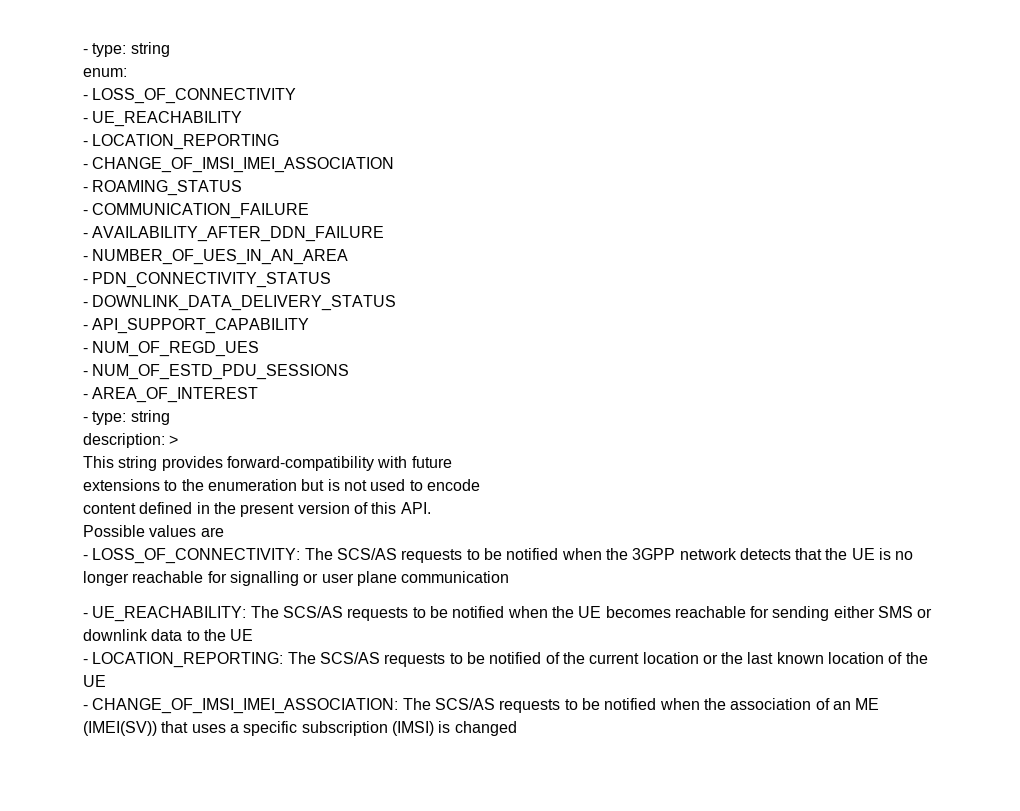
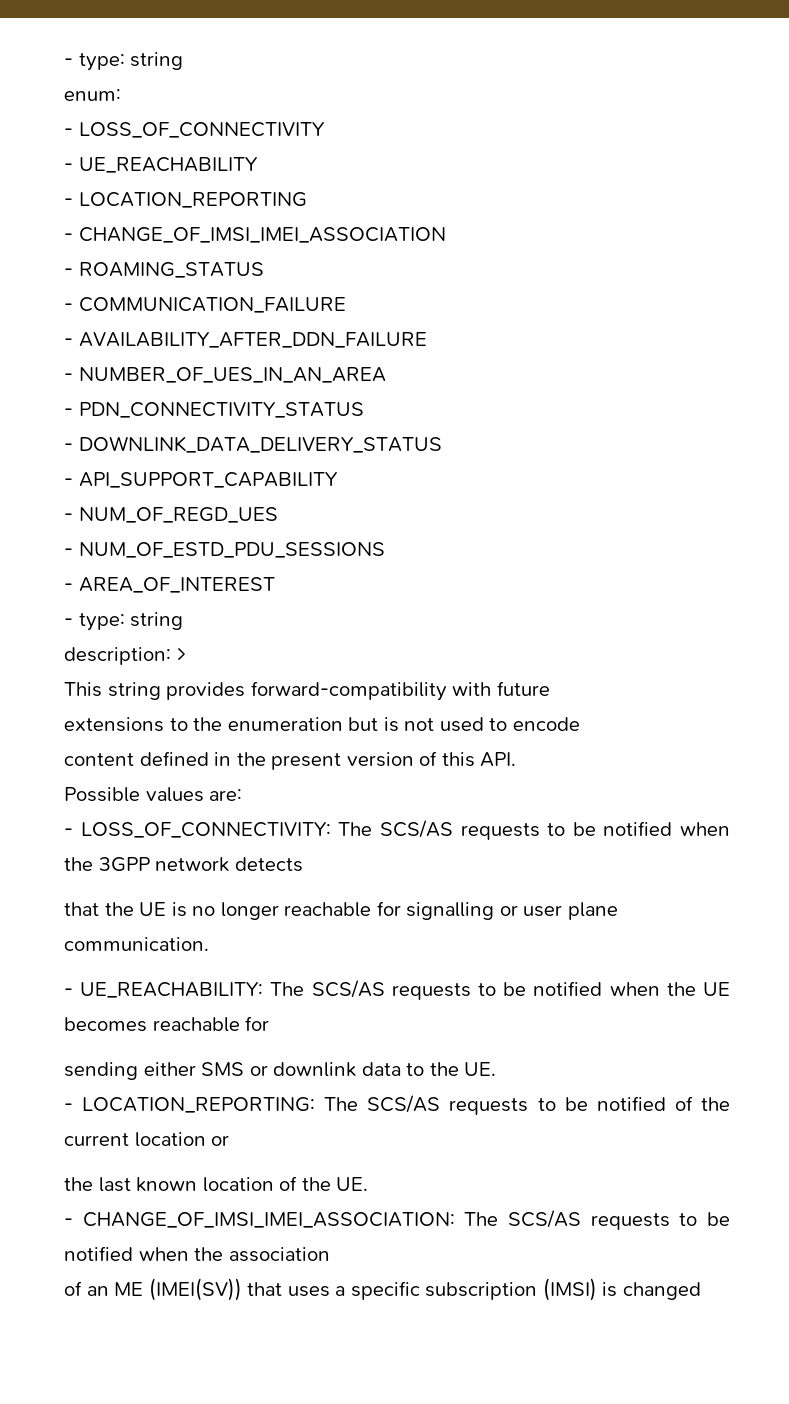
- Possible values are
+ Possible values are:
- - LOSS_OF_CONNECTIVITY: The SCS/AS requests to be notified when the 3GPP network detects that the UE is no longer reachable for signalling or user plane communication
+ - LOSS_OF_CONNECTIVITY: The SCS/AS requests to be notified when the 3GPP network detects
+ that the UE is no longer reachable for signalling or user plane communication.
- - UE_REACHABILITY: The SCS/AS requests to be notified when the UE becomes reachable for sending either SMS or downlink data to the UE
+ - UE_REACHABILITY: The SCS/AS requests to be notified when the UE becomes reachable for
+ sending either SMS or downlink data to the UE.
- - LOCATION_REPORTING: The SCS/AS requests to be notified of the current location or the last known location of the UE
+ - LOCATION_REPORTING: The SCS/AS requests to be notified of the current location or
+ the last known location of the UE.
- - CHANGE_OF_IMSI_IMEI_ASSOCIATION: The SCS/AS requests to be notified when the association of an ME (IMEI(SV)) that uses a specific subscription (IMSI) is changed
+ - CHANGE_OF_IMSI_IMEI_ASSOCIATION: The SCS/AS requests to be notified when the association
+ of an ME (IMEI(SV)) that uses a specific subscription (IMSI) is changed

